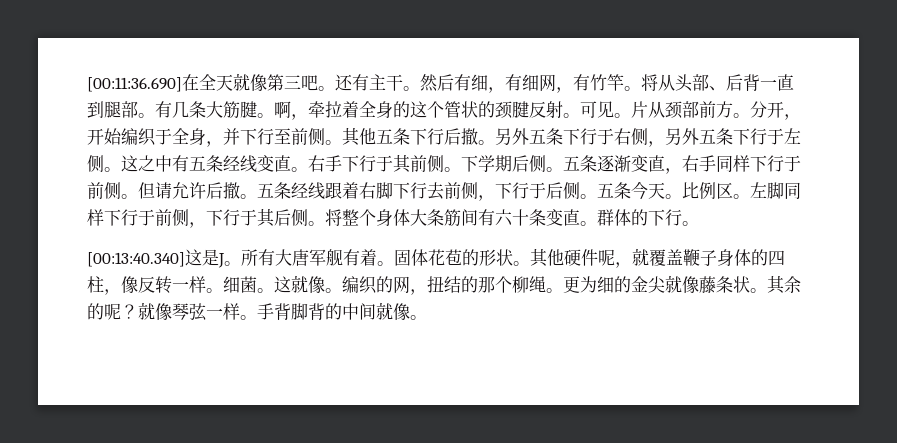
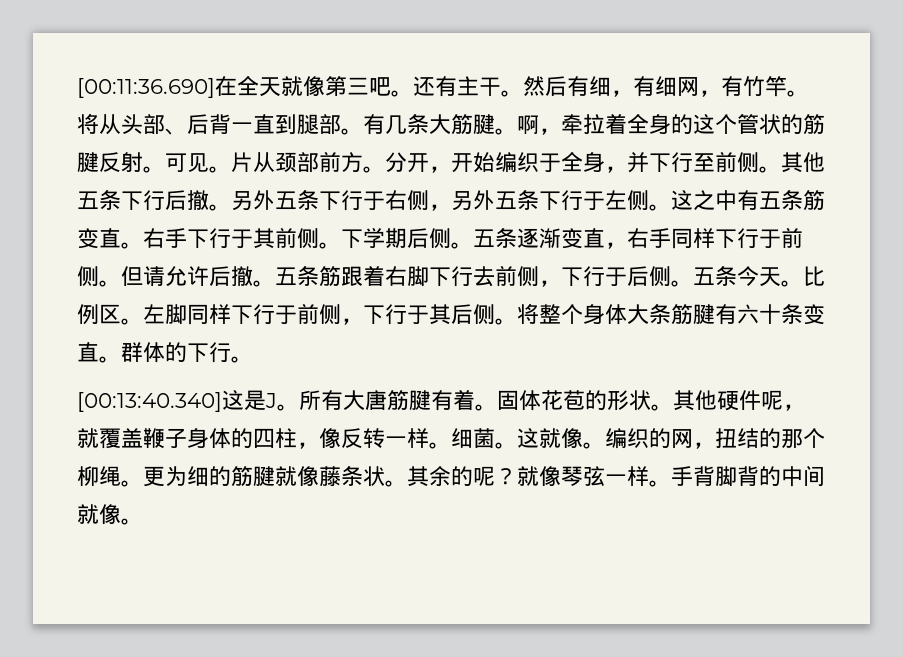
- 啊，牵拉着全身的这个管状的颈腱反射。
+ 啊，牵拉着全身的这个管状的筋腱反射。
- 这之中有五条经线变直。
+ 这之中有五条筋变直。
- 五条经线跟着右脚下行去前侧，下行于后侧。
+ 五条筋跟着右脚下行去前侧，下行于后侧。
- 将整个身体大条筋间有六十条变直。
+ 将整个身体大条筋腱有六十条变直。
- 所有大唐军舰有着。
+ 所有大唐筋腱有着。
- 更为细的金尖就像藤条状。
+ 更为细的筋腱就像藤条状。

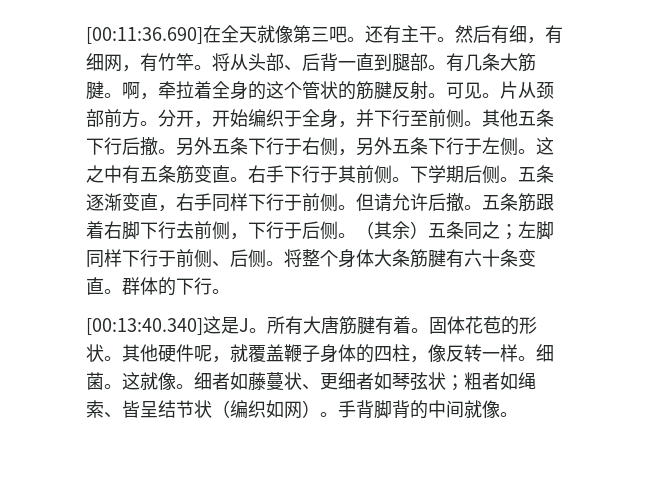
- 五条今天。比例区。左脚同样下行于前侧，下行于其后侧。
+ （其余）五条同之；左脚同样下行于前侧、后侧。
- 编织的网，扭结的那个柳绳。更为细的筋腱就像藤条状。其余的呢？就像琴弦一样。
+ 细者如藤蔓状、更细者如琴弦状；粗者如绳索、皆呈结节状（编织如网）。

